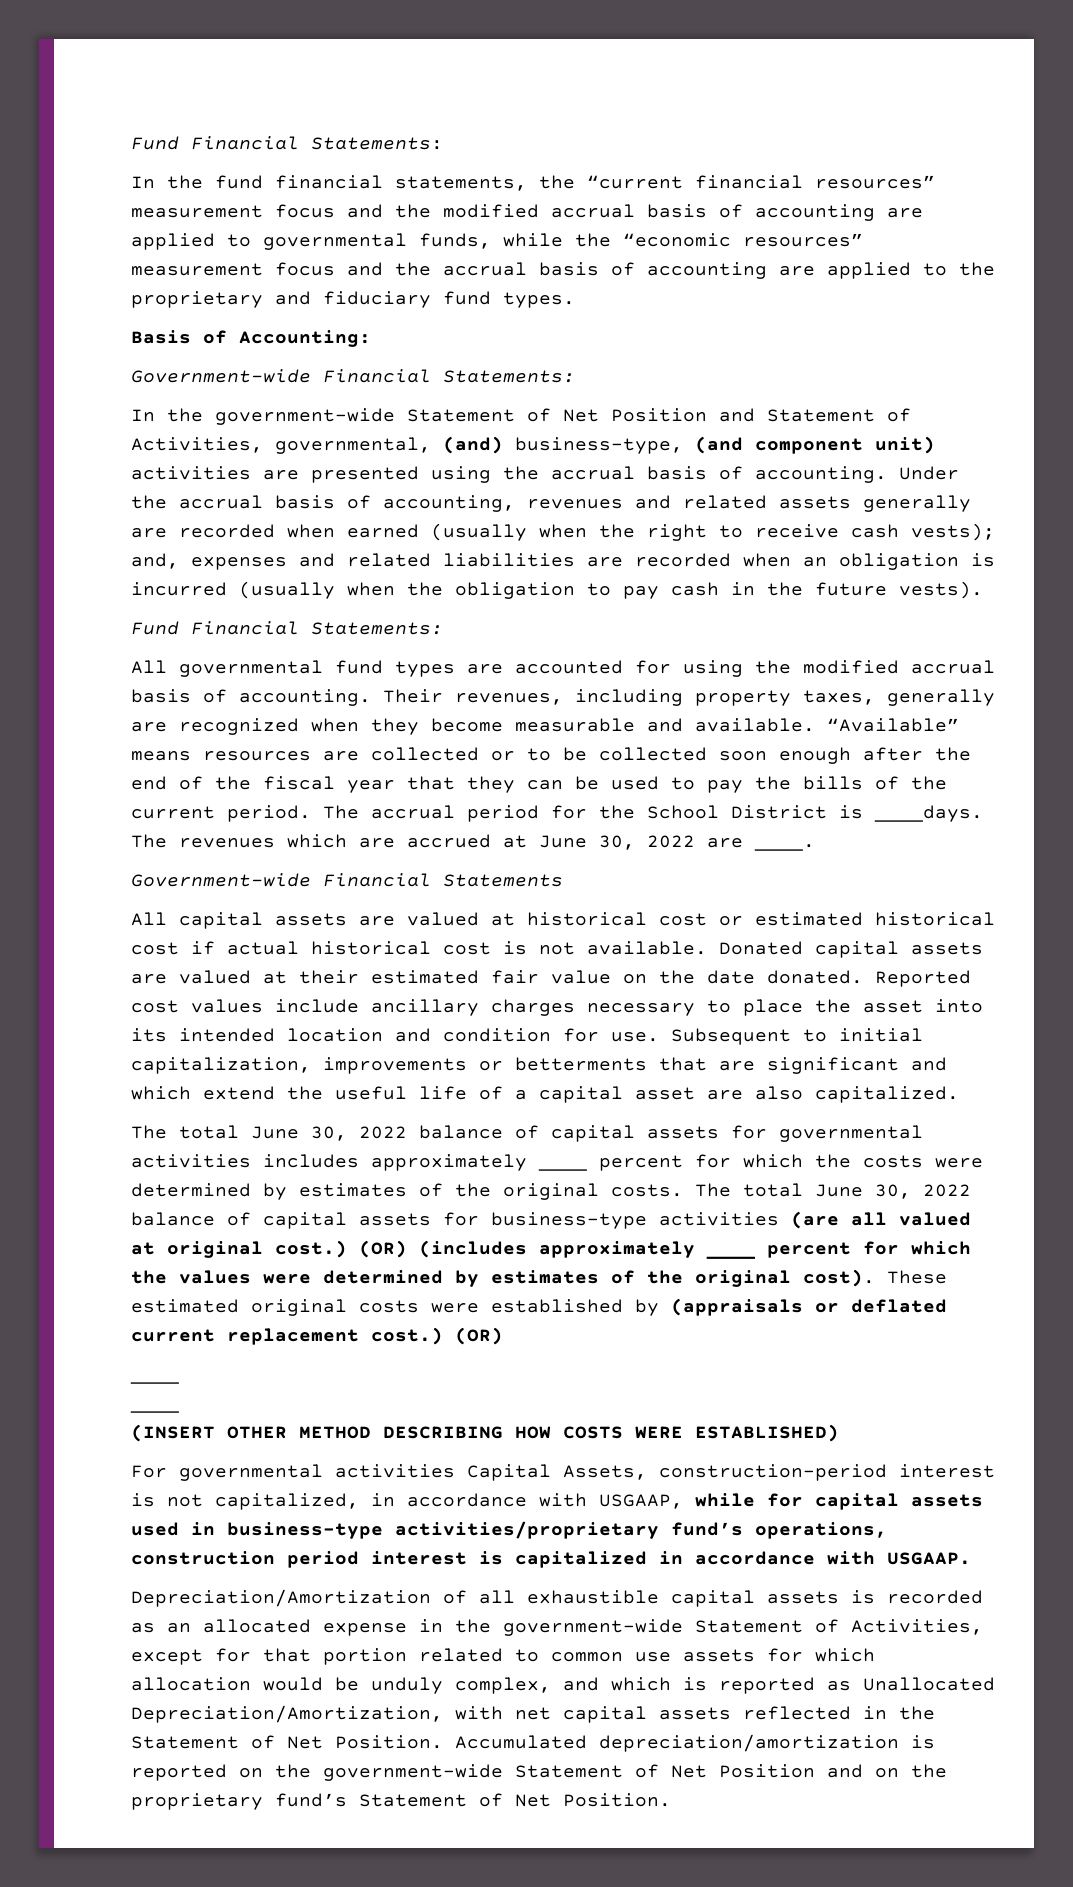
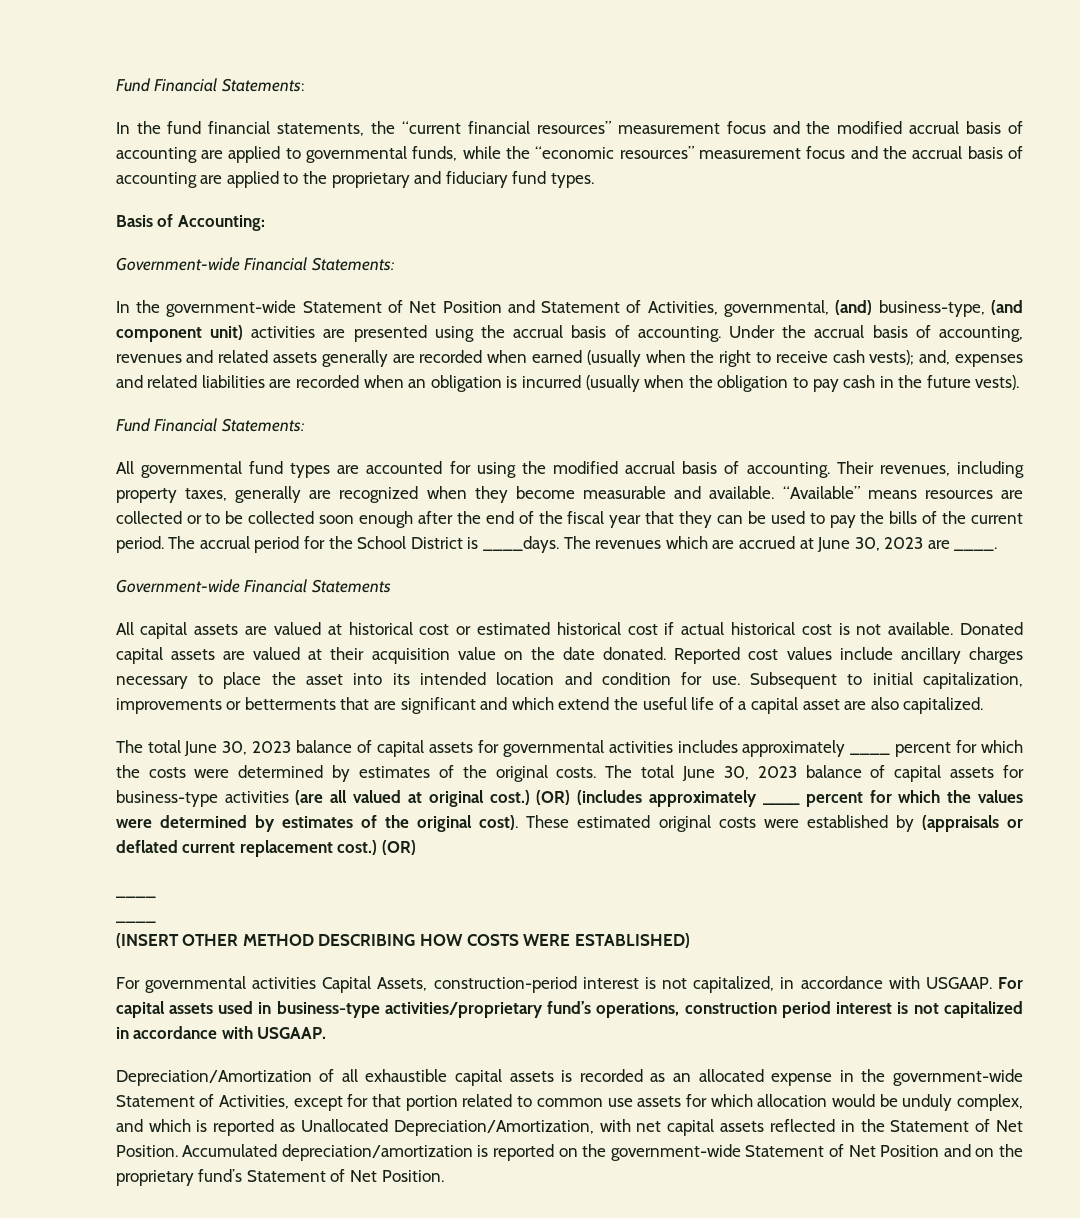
- The revenues which are accrued at June 30, 2022 are ____.
+ The revenues which are accrued at June 30, 2023 are ____.
- Donated capital assets are valued at their estimated fair value on the date donated.
+ Donated capital assets are valued at their acquisition value on the date donated.
- The total June 30, 2022 balance of capital assets for governmental activities includes approximately ____ percent for which the costs were determined by estimates of the original costs.
+ The total June 30, 2023 balance of capital assets for governmental activities includes approximately ____ percent for which the costs were determined by estimates of the original costs.
- The total June 30, 2022 balance of capital assets for business-type activities (are all valued at original cost.)
+ The total June 30, 2023 balance of capital assets for business-type activities (are all valued at original cost.)
- For governmental activities Capital Assets, construction-period interest is not capitalized, in accordance with USGAAP, while for capital assets used in business-type activities/proprietary fund’s operations, construction period interest is capitalized in accordance with USGAAP.
+ For governmental activities Capital Assets, construction-period interest is not capitalized, in accordance with USGAAP. For capital assets used in business-type activities/proprietary fund’s operations, construction period interest is not capitalized in accordance with USGAAP.

